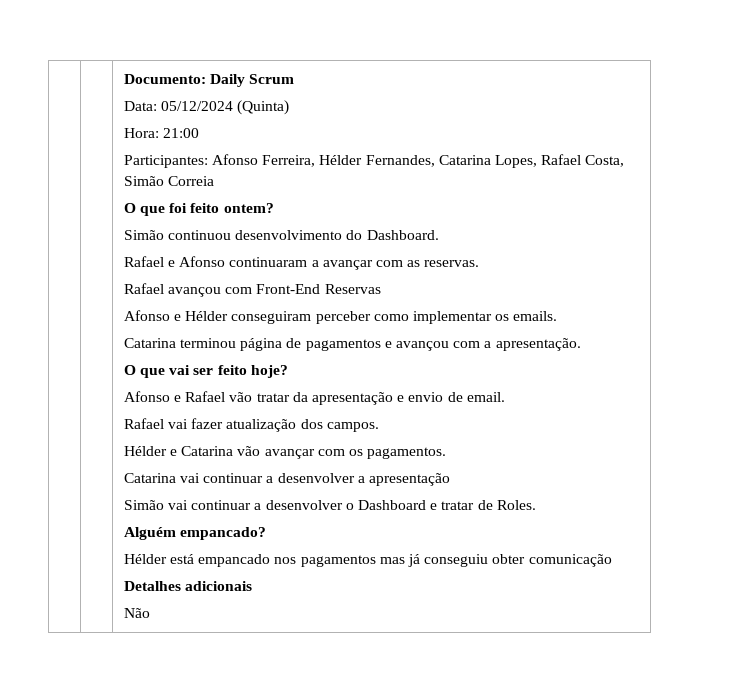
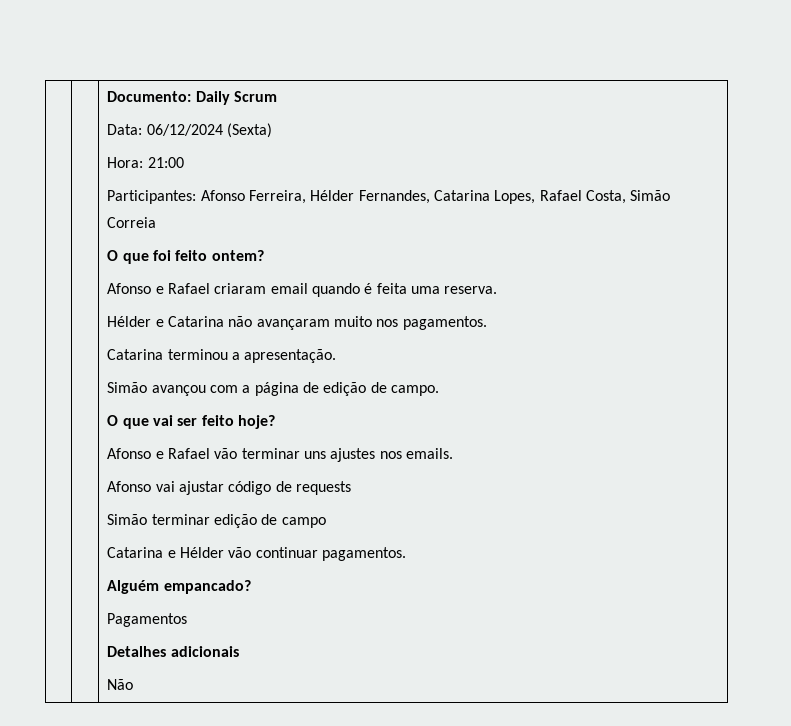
- Data: 05/12/2024 (Quinta)
+ Data: 06/12/2024 (Sexta)
- Simão continuou desenvolvimento do Dashboard.
- Rafael e Afonso continuaram a avançar com as reservas.
- Rafael avançou com Front-End Reservas
- Afonso e Hélder conseguiram perceber como implementar os emails.
- Catarina terminou página de pagamentos e avançou com a apresentação.
+ Afonso e Rafael criaram email quando é feita uma reserva.
+ Hélder e Catarina não avançaram muito nos pagamentos.
+ Catarina terminou a apresentação.
+ Simão avançou com a página de edição de campo.
- Afonso e Rafael vão tratar da apresentação e envio de email.
- Rafael vai fazer atualização dos campos.
- Hélder e Catarina vão avançar com os pagamentos.
- Catarina vai continuar a desenvolver a apresentação
- Simão vai continuar a desenvolver o Dashboard e tratar de Roles.
+ Afonso e Rafael vão terminar uns ajustes nos emails.
+ Afonso vai ajustar código de requests
+ Simão terminar edição de campo
+ Catarina e Hélder vão continuar pagamentos.
  Alguém empancado?
- Hélder está empancado nos pagamentos mas já conseguiu obter comunicação
+ Pagamentos

